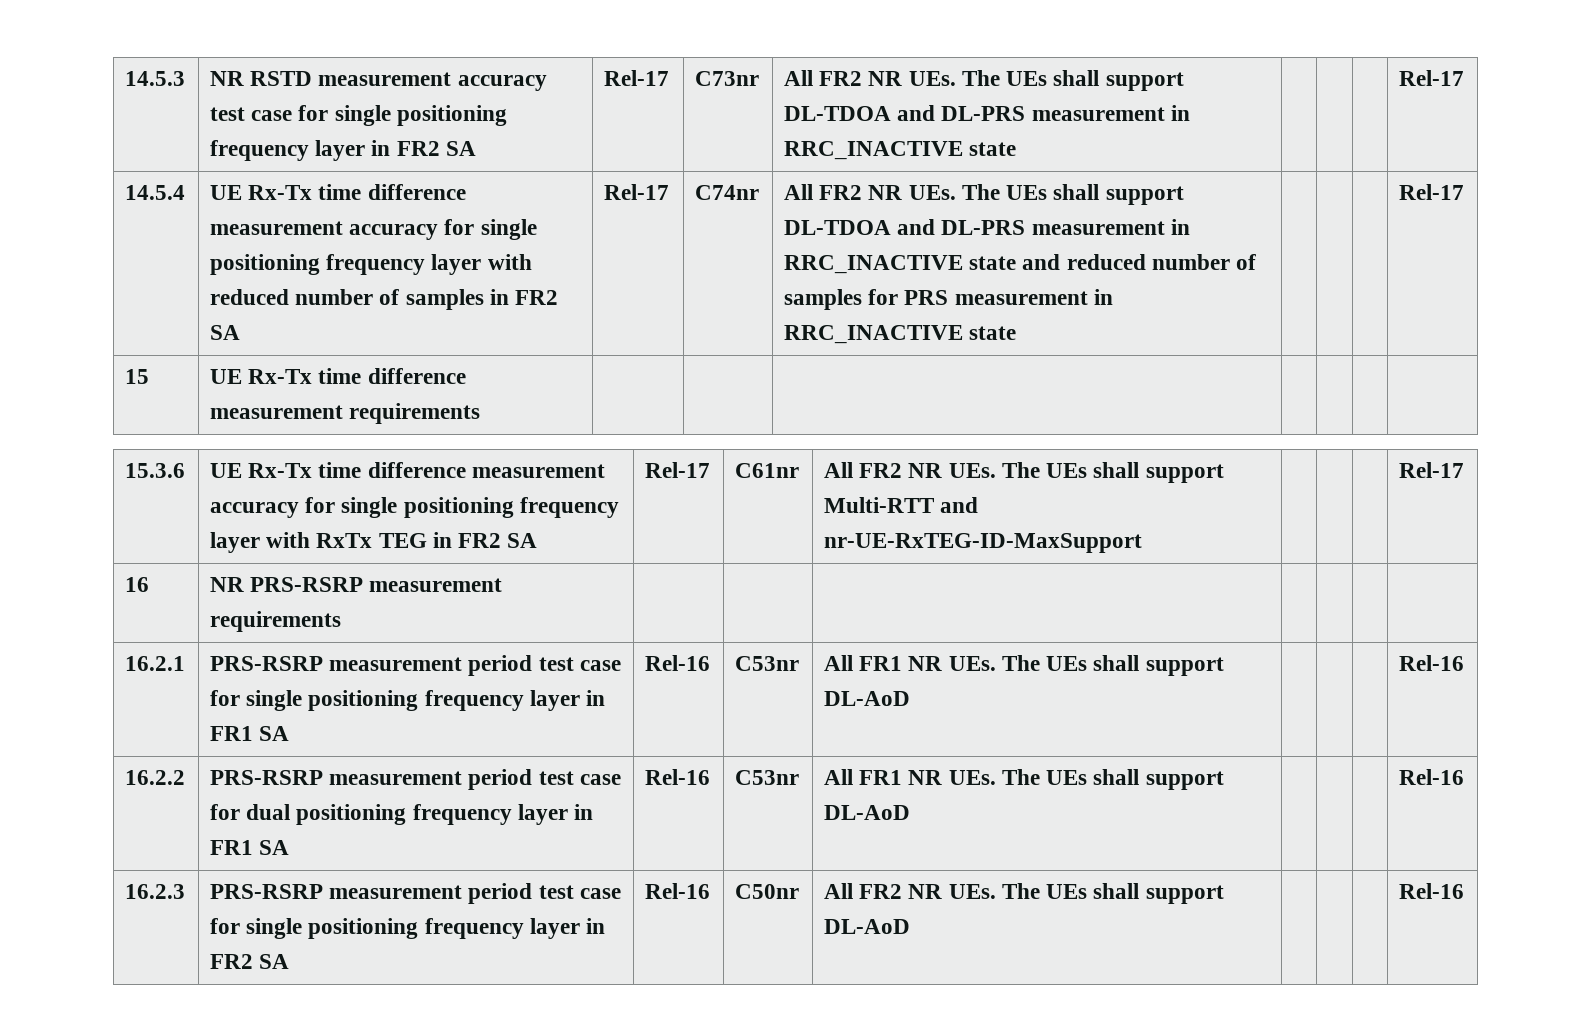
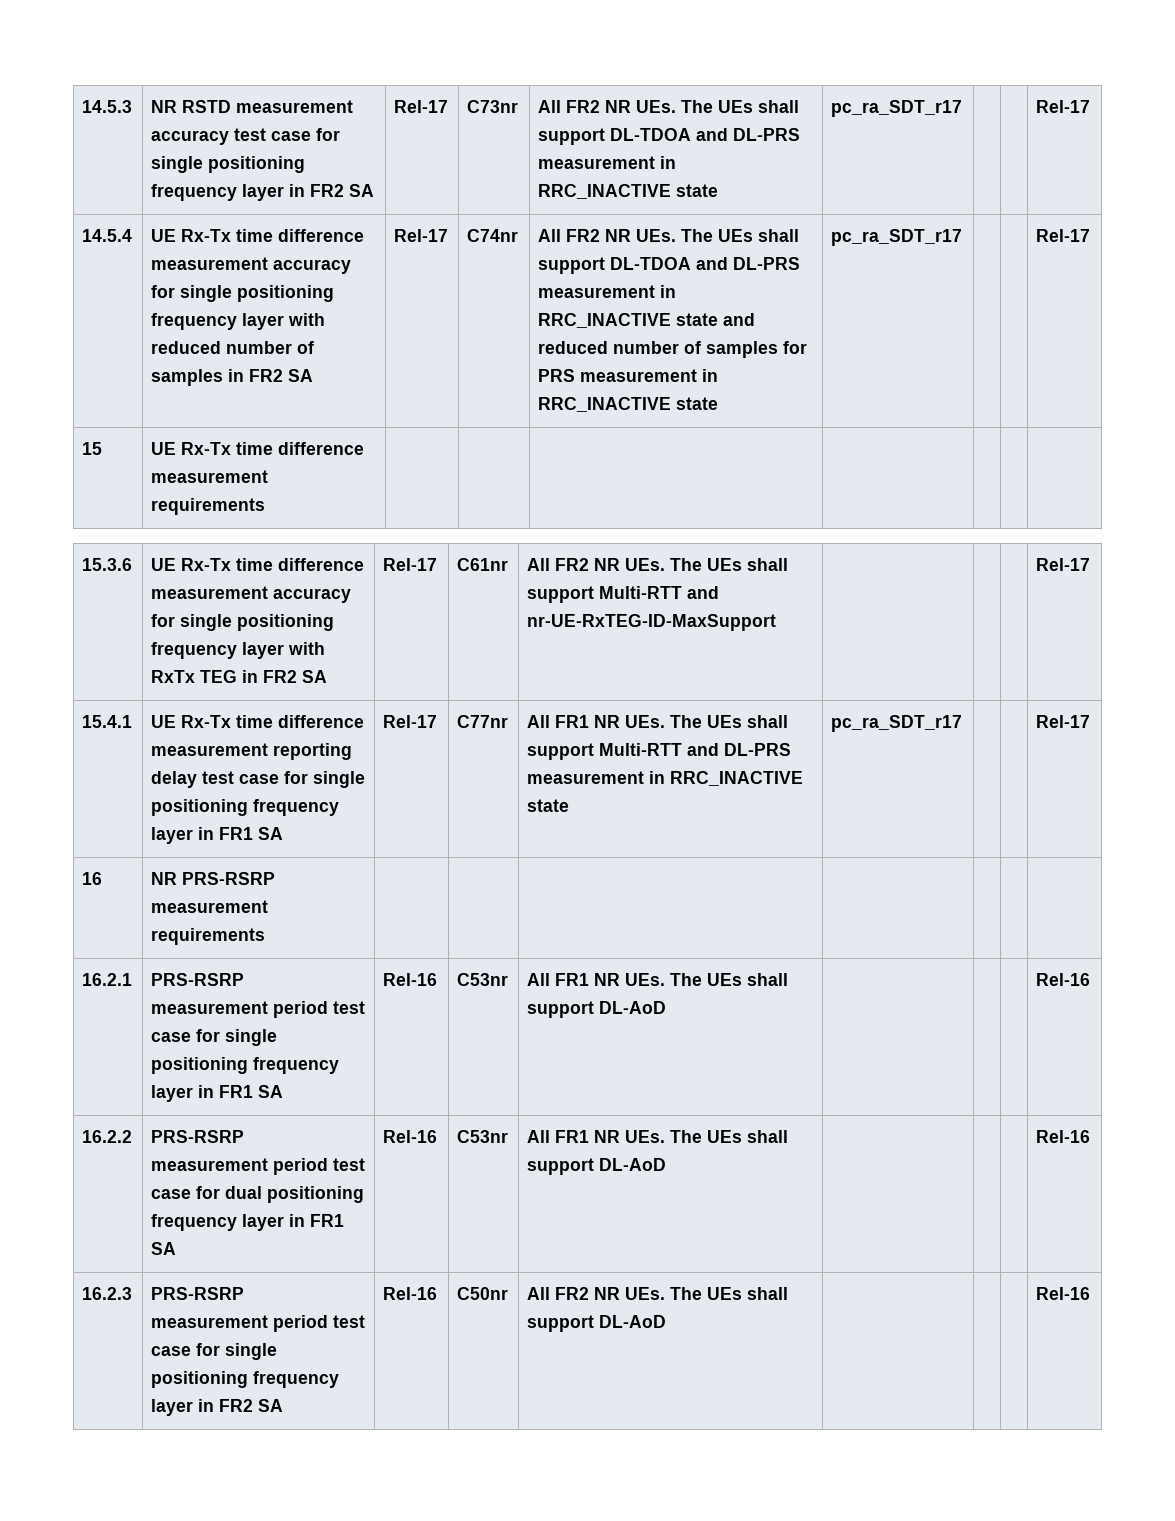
- 14.5.3 | NR RSTD measurement accuracy test case for single positioning frequency layer in FR2 SA | Rel-17 | C73nr | All FR2 NR UEs. The UEs shall support DL-TDOA and DL-PRS measurement in RRC_INACTIVE state | | | | Rel-17
+ 14.5.3 | NR RSTD measurement accuracy test case for single positioning frequency layer in FR2 SA | Rel-17 | C73nr | All FR2 NR UEs. The UEs shall support DL-TDOA and DL-PRS measurement in RRC_INACTIVE state | pc_ra_SDT_r17 | | | Rel-17
- All FR2 NR UEs. The UEs shall support DL-TDOA and DL-PRS measurement in RRC_INACTIVE state and reduced number of samples for PRS measurement in RRC_INACTIVE state
+ All FR2 NR UEs. The UEs shall support DL-TDOA and DL-PRS measurement in RRC_INACTIVE state and reduced number of samples for PRS measurement in RRC_INACTIVE state | pc_ra_SDT_r17
+ 15.4.1 | UE Rx-Tx time difference measurement reporting delay test case for single positioning frequency layer in FR1 SA | Rel-17 | C77nr | All FR1 NR UEs. The UEs shall support Multi-RTT and DL-PRS measurement in RRC_INACTIVE state | pc_ra_SDT_r17 | | | Rel-17

